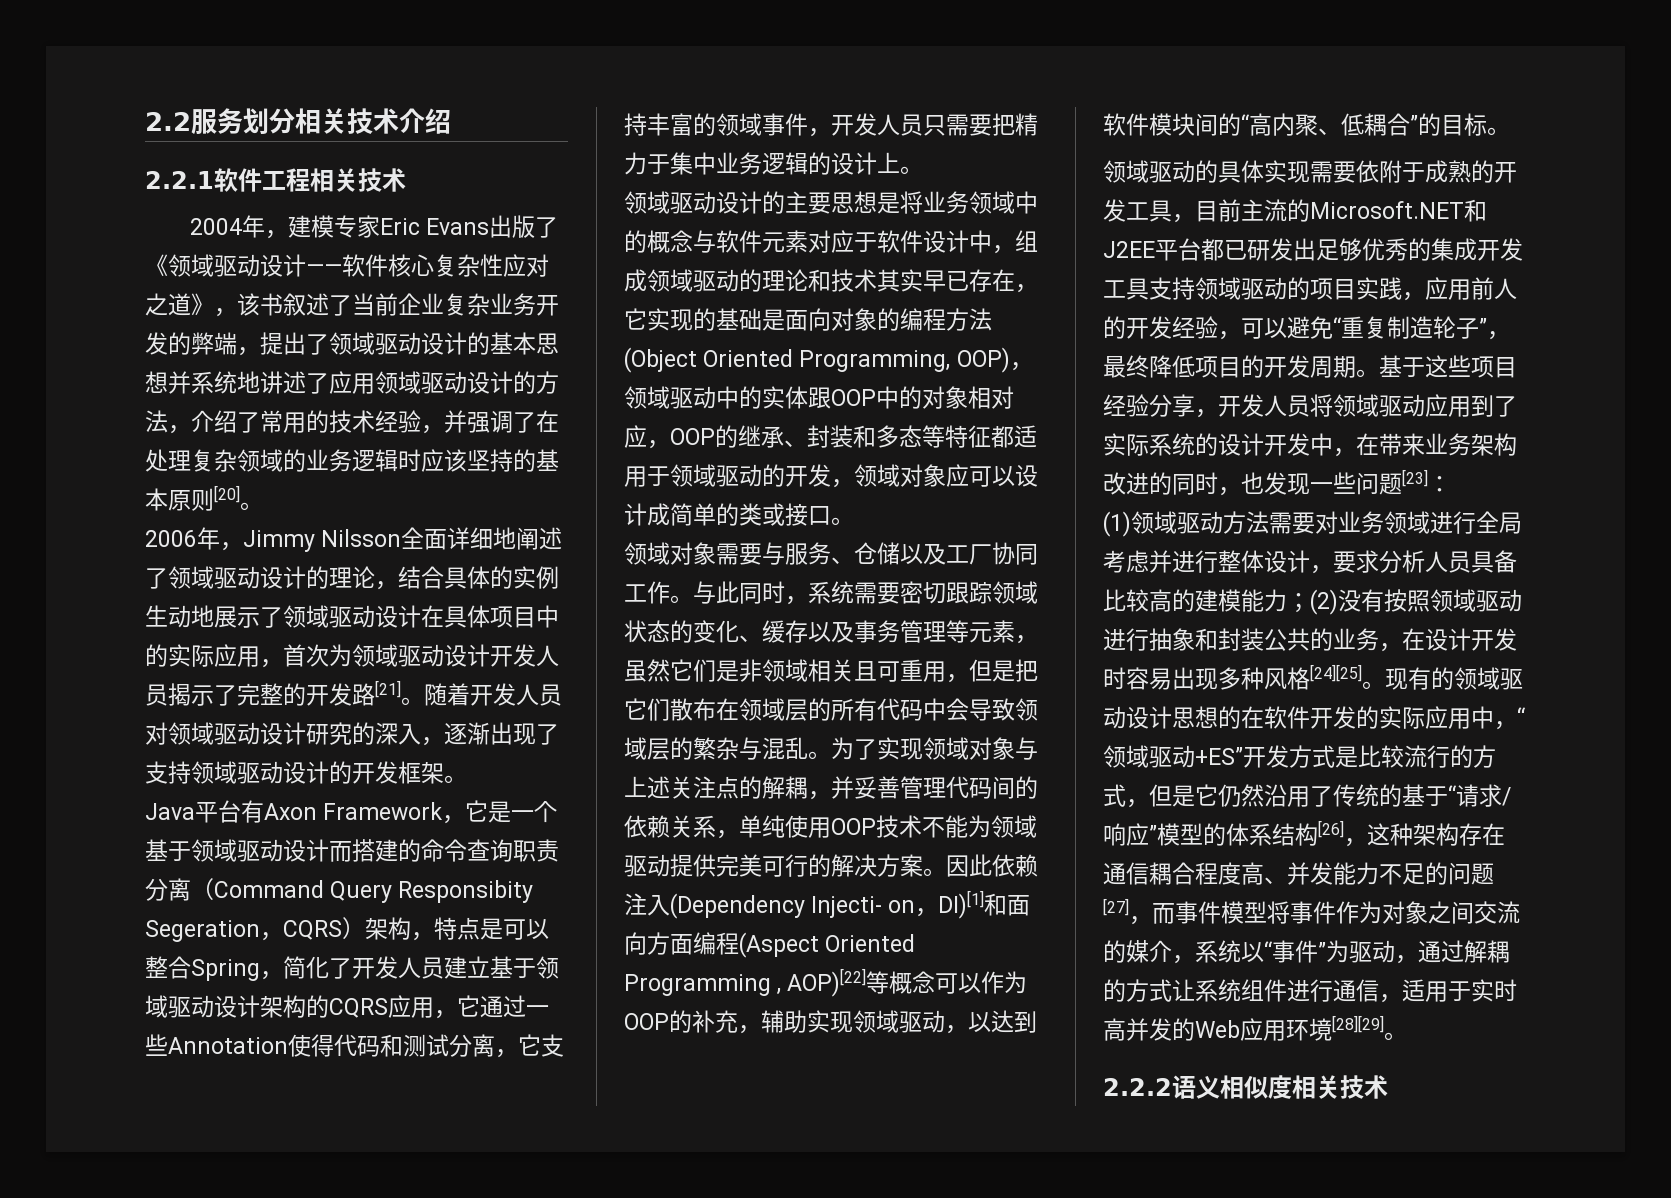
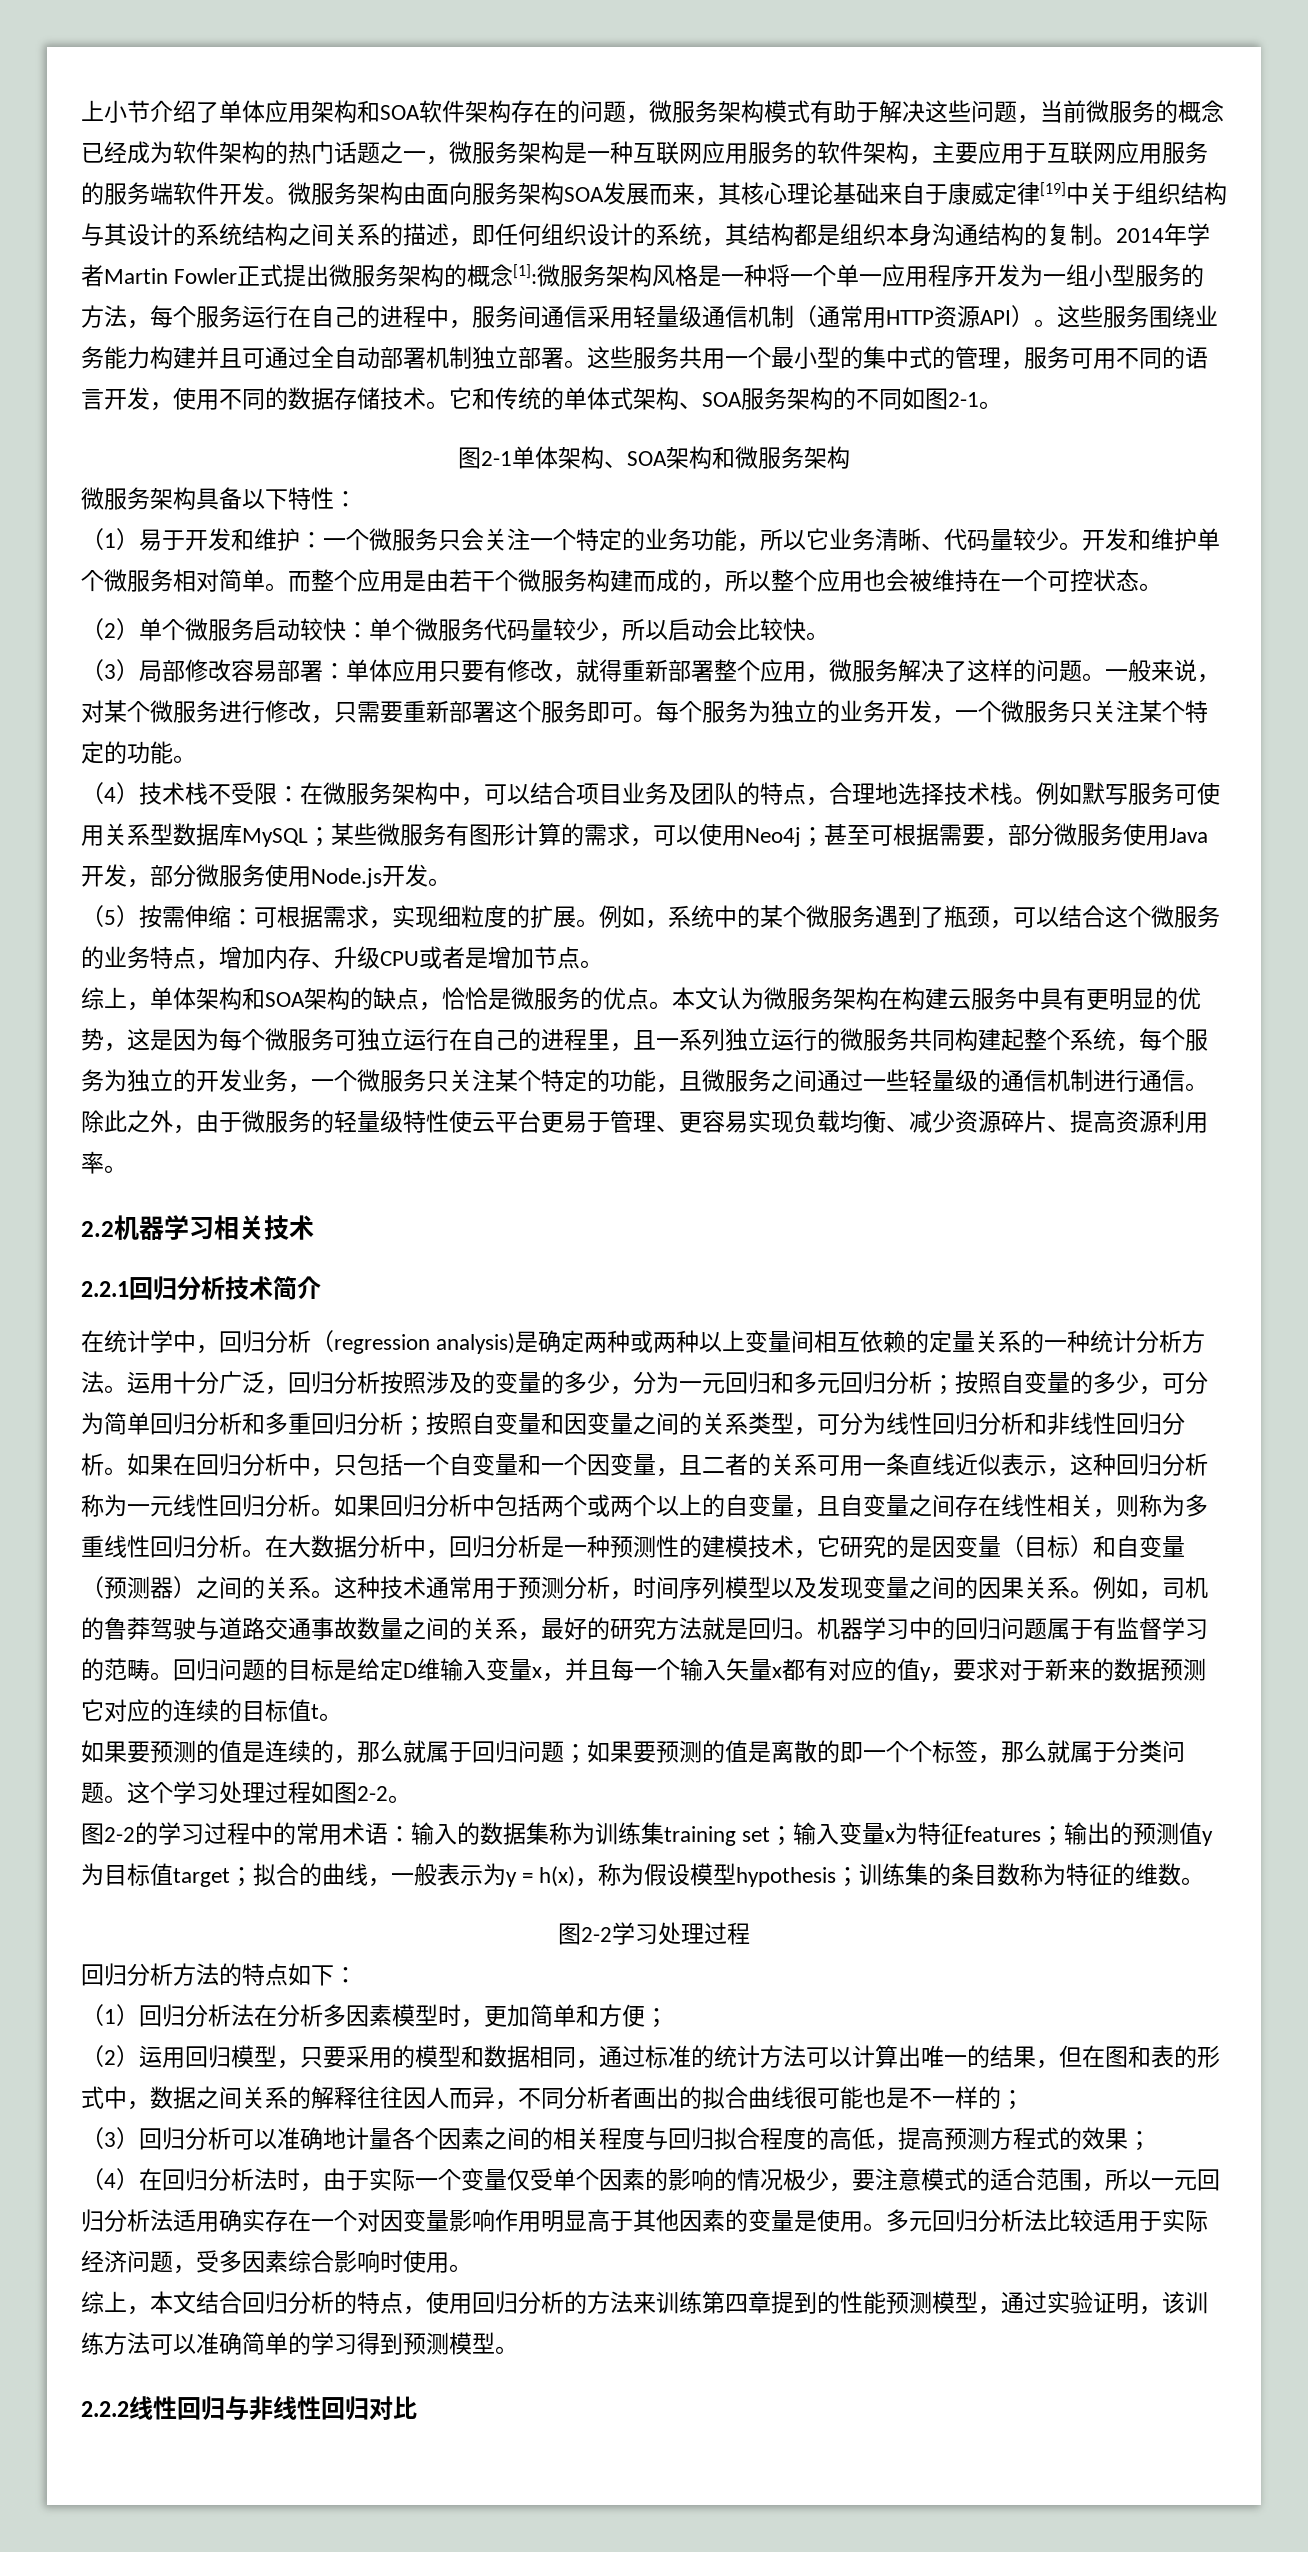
- 2.2服务划分相关技术介绍
- 2.2.1软件工程相关技术
- 2004年，建模专家Eric Evans出版了《领域驱动设计——软件核心复杂性应对之道》，该书叙述了当前企业复杂业务开发的弊端，提出了领域驱动设计的基本思想并系统地讲述了应用领域驱动设计的方法，介绍了常用的技术经验，并强调了在处理复杂领域的业务逻辑时应该坚持的基本原则[20]。
- 2006年，Jimmy Nilsson全面详细地阐述了领域驱动设计的理论，结合具体的实例生动地展示了领域驱动设计在具体项目中的实际应用，首次为领域驱动设计开发人员揭示了完整的开发路[21]。随着开发人员对领域驱动设计研究的深入，逐渐出现了支持领域驱动设计的开发框架。
- Java平台有Axon Framework，它是一个基于领域驱动设计而搭建的命令查询职责分离（Command Query Responsibity Segeration，CQRS）架构，特点是可以整合Spring，简化了开发人员建立基于领域驱动设计架构的CQRS应用，它通过一些Annotation使得代码和测试分离，它支持丰富的领域事件，开发人员只需要把精力于集中业务逻辑的设计上。
- 领域驱动设计的主要思想是将业务领域中的概念与软件元素对应于软件设计中，组成领域驱动的理论和技术其实早已存在，它实现的基础是面向对象的编程方法(Object Oriented Programming, OOP)，领域驱动中的实体跟OOP中的对象相对应，OOP的继承、封装和多态等特征都适用于领域驱动的开发，领域对象应可以设计成简单的类或接口。
- 领域对象需要与服务、仓储以及工厂协同工作。与此同时，系统需要密切跟踪领域状态的变化、缓存以及事务管理等元素，虽然它们是非领域相关且可重用，但是把它们散布在领域层的所有代码中会导致领域层的繁杂与混乱。为了实现领域对象与上述关注点的解耦，并妥善管理代码间的依赖关系，单纯使用OOP技术不能为领域驱动提供完美可行的解决方案。因此依赖注入(Dependency Injecti- on，DI)[1]和面向方面编程(Aspect Oriented Programming , AOP)[22]等概念可以作为OOP的补充，辅助实现领域驱动，以达到软件模块间的“高内聚、低耦合”的目标。
- 领域驱动的具体实现需要依附于成熟的开发工具，目前主流的Microsoft.NET和J2EE平台都已研发出足够优秀的集成开发工具支持领域驱动的项目实践，应用前人的开发经验，可以避免“重复制造轮子”，最终降低项目的开发周期。基于这些项目经验分享，开发人员将领域驱动应用到了实际系统的设计开发中，在带来业务架构改进的同时，也发现一些问题[23]：
- (1)领域驱动方法需要对业务领域进行全局考虑并进行整体设计，要求分析人员具备比较高的建模能力；(2)没有按照领域驱动进行抽象和封装公共的业务，在设计开发时容易出现多种风格[24][25]。现有的领域驱动设计思想的在软件开发的实际应用中，“领域驱动+ES”开发方式是比较流行的方式，但是它仍然沿用了传统的基于“请求/响应”模型的体系结构[26]，这种架构存在通信耦合程度高、并发能力不足的问题[27]，而事件模型将事件作为对象之间交流的媒介，系统以“事件”为驱动，通过解耦的方式让系统组件进行通信，适用于实时高并发的Web应用环境[28][29]。
- 2.2.2语义相似度相关技术
+ 上小节介绍了单体应用架构和SOA软件架构存在的问题，微服务架构模式有助于解决这些问题，当前微服务的概念已经成为软件架构的热门话题之一，微服务架构是一种互联网应用服务的软件架构，主要应用于互联网应用服务的服务端软件开发。微服务架构由面向服务架构SOA发展而来，其核心理论基础来自于康威定律[19]中关于组织结构与其设计的系统结构之间关系的描述，即任何组织设计的系统，其结构都是组织本身沟通结构的复制。2014年学者Martin Fowler正式提出微服务架构的概念[1]:微服务架构风格是一种将一个单一应用程序开发为一组小型服务的方法，每个服务运行在自己的进程中，服务间通信采用轻量级通信机制（通常用HTTP资源API）。这些服务围绕业务能力构建并且可通过全自动部署机制独立部署。这些服务共用一个最小型的集中式的管理，服务可用不同的语言开发，使用不同的数据存储技术。它和传统的单体式架构、SOA服务架构的不同如图2-1。
+ 图2-1单体架构、SOA架构和微服务架构
+ 微服务架构具备以下特性：
+ （1）易于开发和维护：一个微服务只会关注一个特定的业务功能，所以它业务清晰、代码量较少。开发和维护单个微服务相对简单。而整个应用是由若干个微服务构建而成的，所以整个应用也会被维持在一个可控状态。
+ （2）单个微服务启动较快：单个微服务代码量较少，所以启动会比较快。
+ （3）局部修改容易部署：单体应用只要有修改，就得重新部署整个应用，微服务解决了这样的问题。一般来说，对某个微服务进行修改，只需要重新部署这个服务即可。每个服务为独立的业务开发，一个微服务只关注某个特定的功能。
+ （4）技术栈不受限：在微服务架构中，可以结合项目业务及团队的特点，合理地选择技术栈。例如默写服务可使用关系型数据库MySQL；某些微服务有图形计算的需求，可以使用Neo4j；甚至可根据需要，部分微服务使用Java开发，部分微服务使用Node.js开发。
+ （5）按需伸缩：可根据需求，实现细粒度的扩展。例如，系统中的某个微服务遇到了瓶颈，可以结合这个微服务的业务特点，增加内存、升级CPU或者是增加节点。
+ 综上，单体架构和SOA架构的缺点，恰恰是微服务的优点。本文认为微服务架构在构建云服务中具有更明显的优势，这是因为每个微服务可独立运行在自己的进程里，且一系列独立运行的微服务共同构建起整个系统，每个服务为独立的开发业务，一个微服务只关注某个特定的功能，且微服务之间通过一些轻量级的通信机制进行通信。除此之外，由于微服务的轻量级特性使云平台更易于管理、更容易实现负载均衡、减少资源碎片、提高资源利用率。
+ 2.2机器学习相关技术
+ 2.2.1回归分析技术简介
+ 在统计学中，回归分析（regression analysis)是确定两种或两种以上变量间相互依赖的定量关系的一种统计分析方法。运用十分广泛，回归分析按照涉及的变量的多少，分为一元回归和多元回归分析；按照自变量的多少，可分为简单回归分析和多重回归分析；按照自变量和因变量之间的关系类型，可分为线性回归分析和非线性回归分析。如果在回归分析中，只包括一个自变量和一个因变量，且二者的关系可用一条直线近似表示，这种回归分析称为一元线性回归分析。如果回归分析中包括两个或两个以上的自变量，且自变量之间存在线性相关，则称为多重线性回归分析。在大数据分析中，回归分析是一种预测性的建模技术，它研究的是因变量（目标）和自变量（预测器）之间的关系。这种技术通常用于预测分析，时间序列模型以及发现变量之间的因果关系。例如，司机的鲁莽驾驶与道路交通事故数量之间的关系，最好的研究方法就是回归。机器学习中的回归问题属于有监督学习的范畴。回归问题的目标是给定D维输入变量x，并且每一个输入矢量x都有对应的值y，要求对于新来的数据预测它对应的连续的目标值t。
+ 如果要预测的值是连续的，那么就属于回归问题；如果要预测的值是离散的即一个个标签，那么就属于分类问题。这个学习处理过程如图2-2。
+ 图2-2的学习过程中的常用术语：输入的数据集称为训练集training set；输入变量x为特征features；输出的预测值y为目标值target；拟合的曲线，一般表示为y = h(x)，称为假设模型hypothesis；训练集的条目数称为特征的维数。
+ 图2-2学习处理过程
+ 回归分析方法的特点如下：
+ （1）回归分析法在分析多因素模型时，更加简单和方便；
+ （2）运用回归模型，只要采用的模型和数据相同，通过标准的统计方法可以计算出唯一的结果，但在图和表的形式中，数据之间关系的解释往往因人而异，不同分析者画出的拟合曲线很可能也是不一样的；
+ （3）回归分析可以准确地计量各个因素之间的相关程度与回归拟合程度的高低，提高预测方程式的效果；
+ （4）在回归分析法时，由于实际一个变量仅受单个因素的影响的情况极少，要注意模式的适合范围，所以一元回归分析法适用确实存在一个对因变量影响作用明显高于其他因素的变量是使用。多元回归分析法比较适用于实际经济问题，受多因素综合影响时使用。
+ 综上，本文结合回归分析的特点，使用回归分析的方法来训练第四章提到的性能预测模型，通过实验证明，该训练方法可以准确简单的学习得到预测模型。
+ 2.2.2线性回归与非线性回归对比

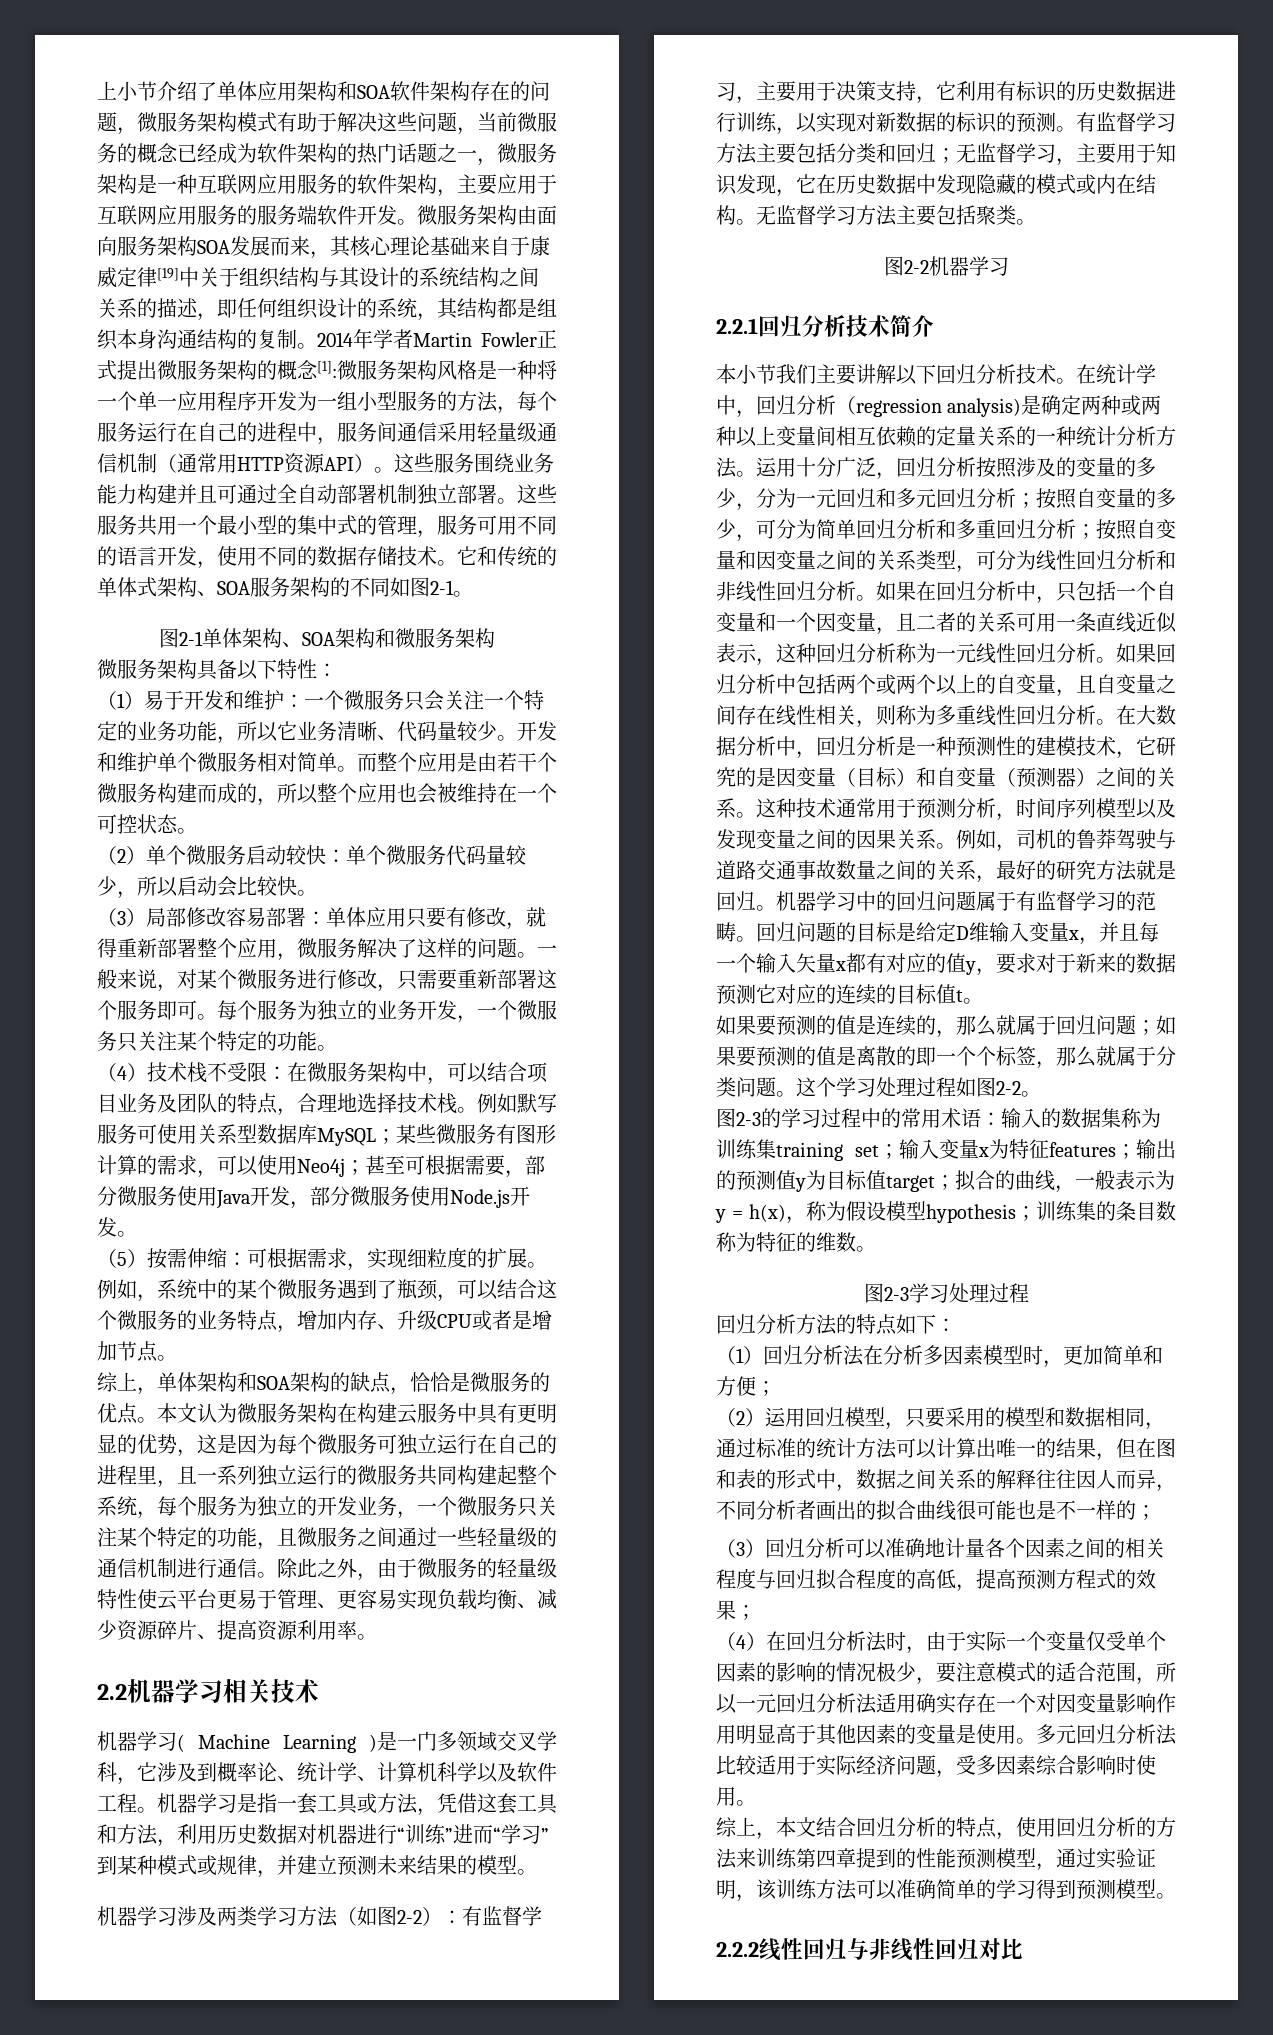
+ 机器学习( Machine Learning )是一门多领域交叉学科，它涉及到概率论、统计学、计算机科学以及软件工程。机器学习是指一套工具或方法，凭借这套工具和方法，利用历史数据对机器进行“训练”进而“学习”到某种模式或规律，并建立预测未来结果的模型。
+ 机器学习涉及两类学习方法（如图2-2）：有监督学习，主要用于决策支持，它利用有标识的历史数据进行训练，以实现对新数据的标识的预测。有监督学习方法主要包括分类和回归；无监督学习，主要用于知识发现，它在历史数据中发现隐藏的模式或内在结构。无监督学习方法主要包括聚类。
+ 图2-2机器学习
+ 本小节我们主要讲解以下回归分析技术。
- 图2-2的学习过程中的常用术语：输入的数据集称为训练集training set；输入变量x为特征features；输出的预测值y为目标值target；拟合的曲线，一般表示为y = h(x)，称为假设模型hypothesis；训练集的条目数称为特征的维数。
+ 图2-3的学习过程中的常用术语：输入的数据集称为训练集training set；输入变量x为特征features；输出的预测值y为目标值target；拟合的曲线，一般表示为y = h(x)，称为假设模型hypothesis；训练集的条目数称为特征的维数。
- 图2-2学习处理过程
+ 图2-3学习处理过程

